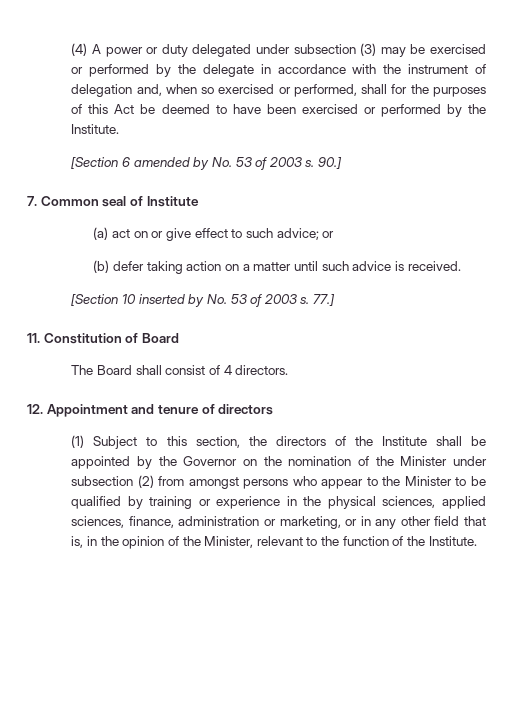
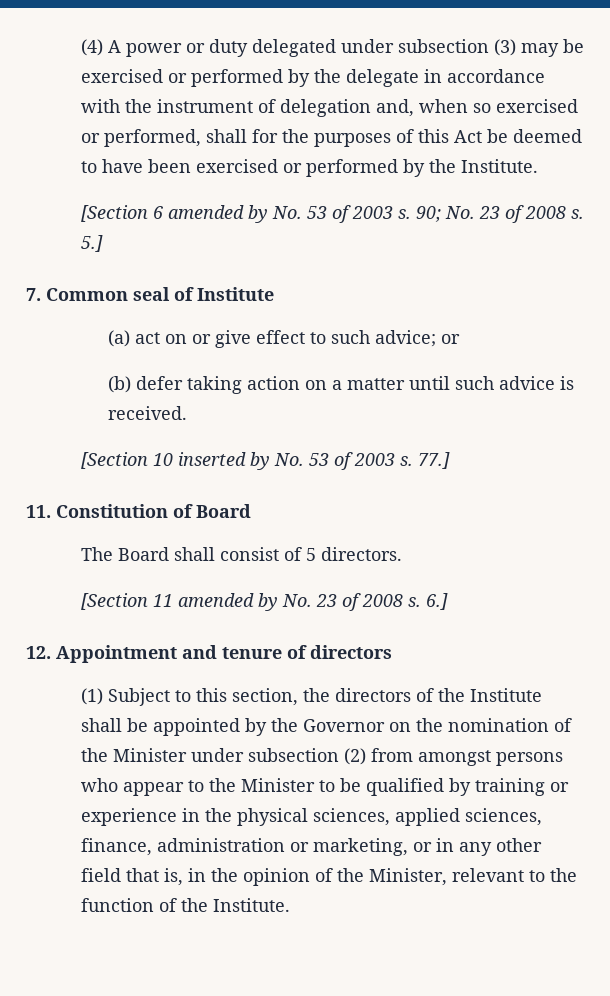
- 90.]
+ 90; No. 23 of 2008 s. 5.]
- The Board shall consist of 4 directors.
+ The Board shall consist of 5 directors.
+ [Section 11 amended by No. 23 of 2008 s. 6.]

